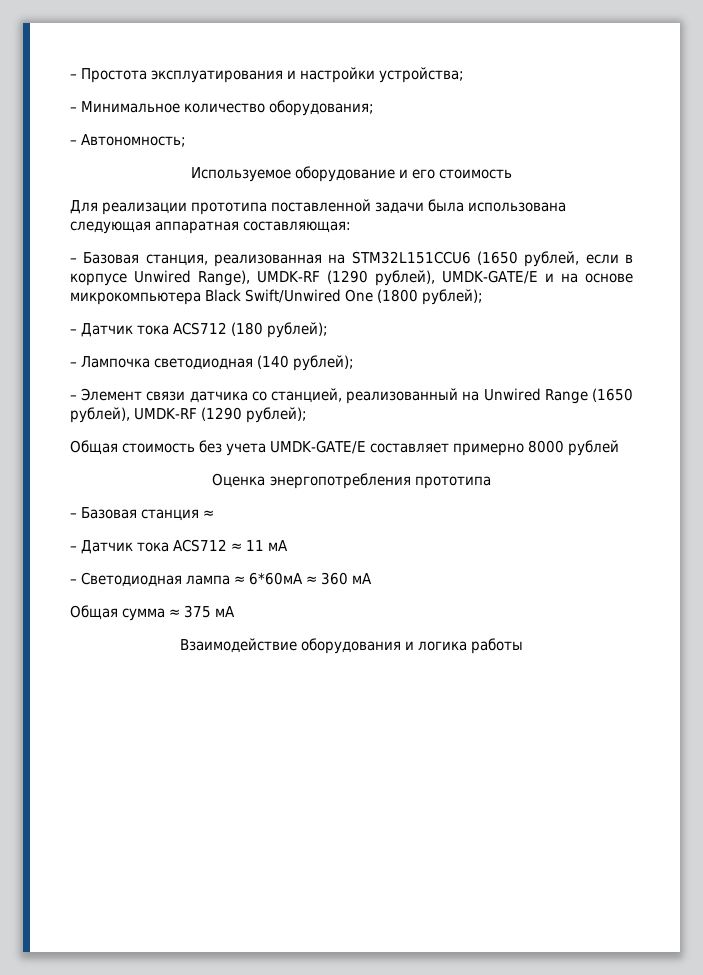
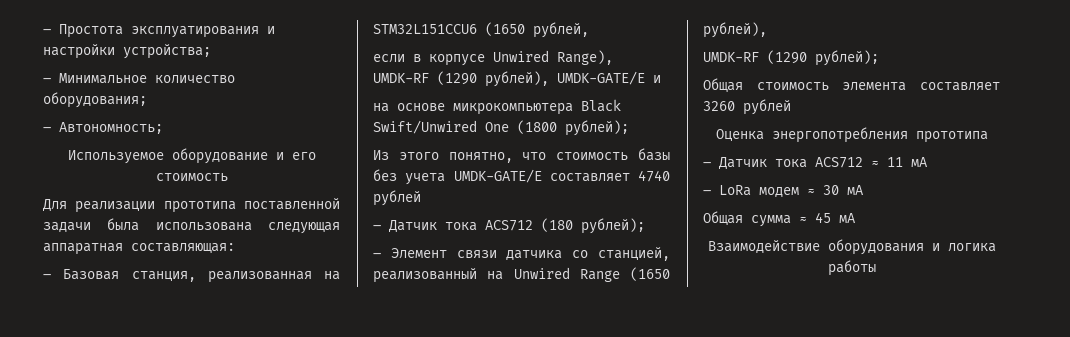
- – Базовая станция, реализованная на STM32L151CCU6 (1650 рублей, если в корпусе Unwired Range), UMDK-RF (1290 рублей), UMDK-GATE/E и на основе микрокомпьютера Black Swift/Unwired One (1800 рублей);
+ – Базовая станция, реализованная на STM32L151CCU6 (1650 рублей,
+ если в корпусе Unwired Range), UMDK-RF (1290 рублей), UMDK-GATE/E и
+ на основе микрокомпьютера Black Swift/Unwired One (1800 рублей);
+ Из этого понятно, что стоимость базы без учета UMDK-GATE/E составляет 4740 рублей
- – Лампочка светодиодная (140 рублей);
- – Элемент связи датчика со станцией, реализованный на Unwired Range (1650 рублей), UMDK-RF (1290 рублей);
+ – Элемент связи датчика со станцией, реализованный на Unwired Range (1650 рублей),
+ UMDK-RF (1290 рублей);
- Общая стоимость без учета UMDK-GATE/E составляет примерно 8000 рублей
+ Общая стоимость элемента составляет 3260 рублей
- – Базовая станция ≈
- – Светодиодная лампа ≈ 6*60мА ≈ 360 мА
+ – LoRa модем ≈ 30 мА
- Общая сумма ≈ 375 мА
+ Общая сумма ≈ 45 мА

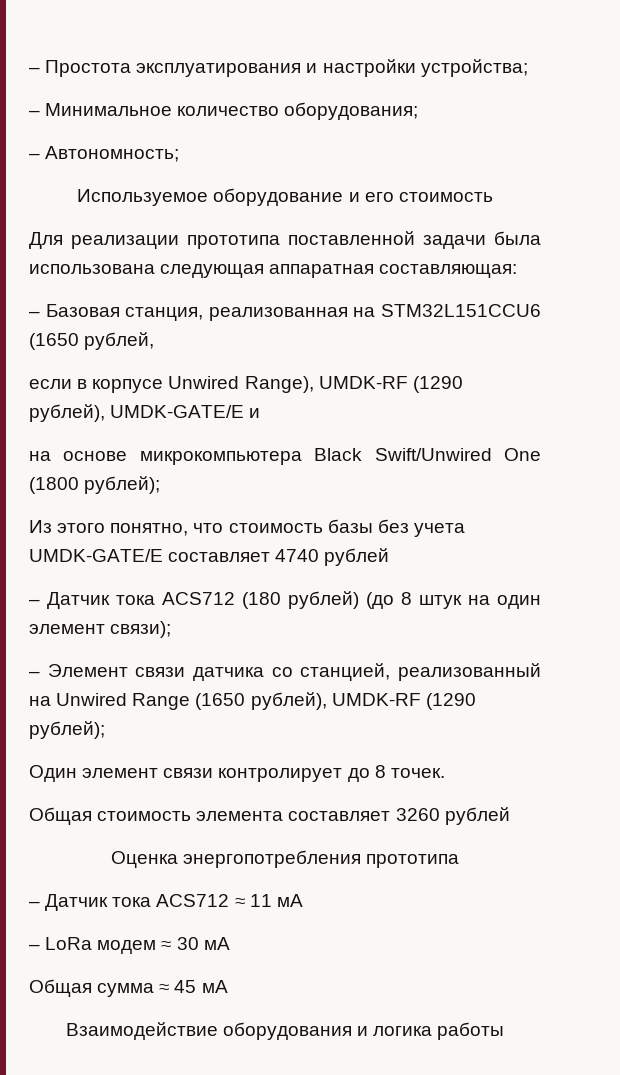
- – Датчик тока ACS712 (180 рублей);
+ – Датчик тока ACS712 (180 рублей) (до 8 штук на один элемент связи);
- – Элемент связи датчика со станцией, реализованный на Unwired Range (1650 рублей),
- UMDK-RF (1290 рублей);
+ – Элемент связи датчика со станцией, реализованный на Unwired Range (1650 рублей), UMDK-RF (1290 рублей);
+ Один элемент связи контролирует до 8 точек.

